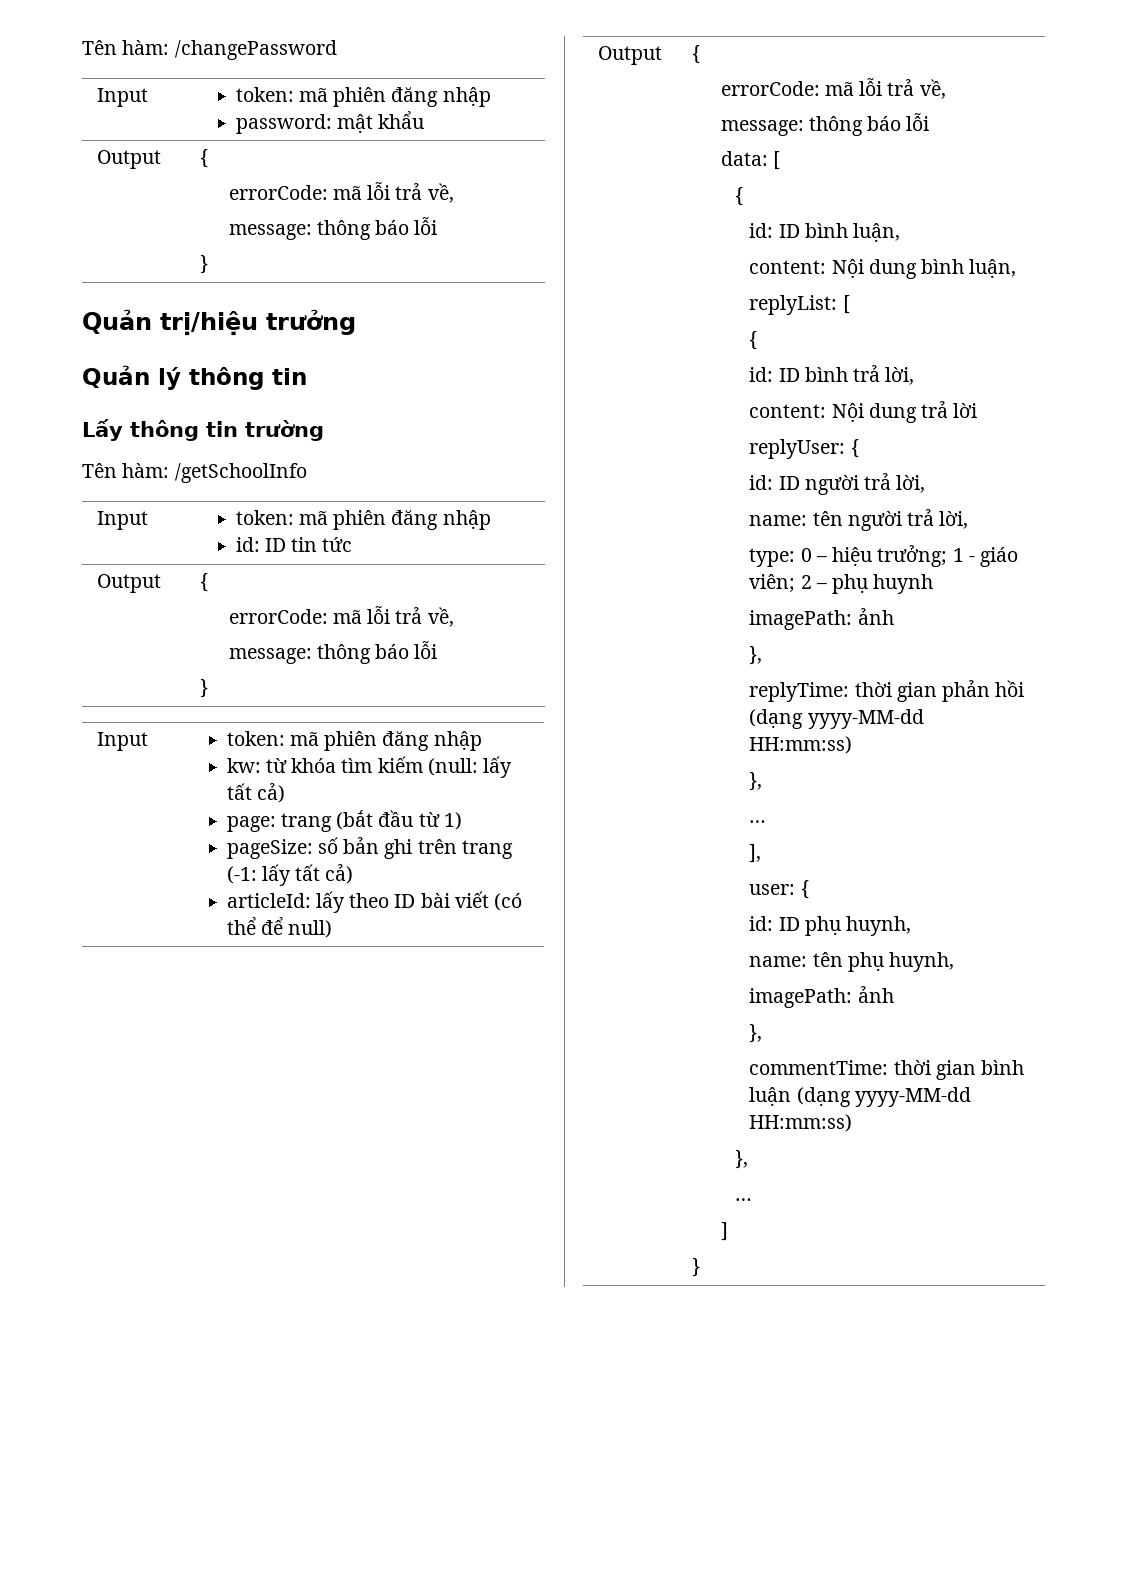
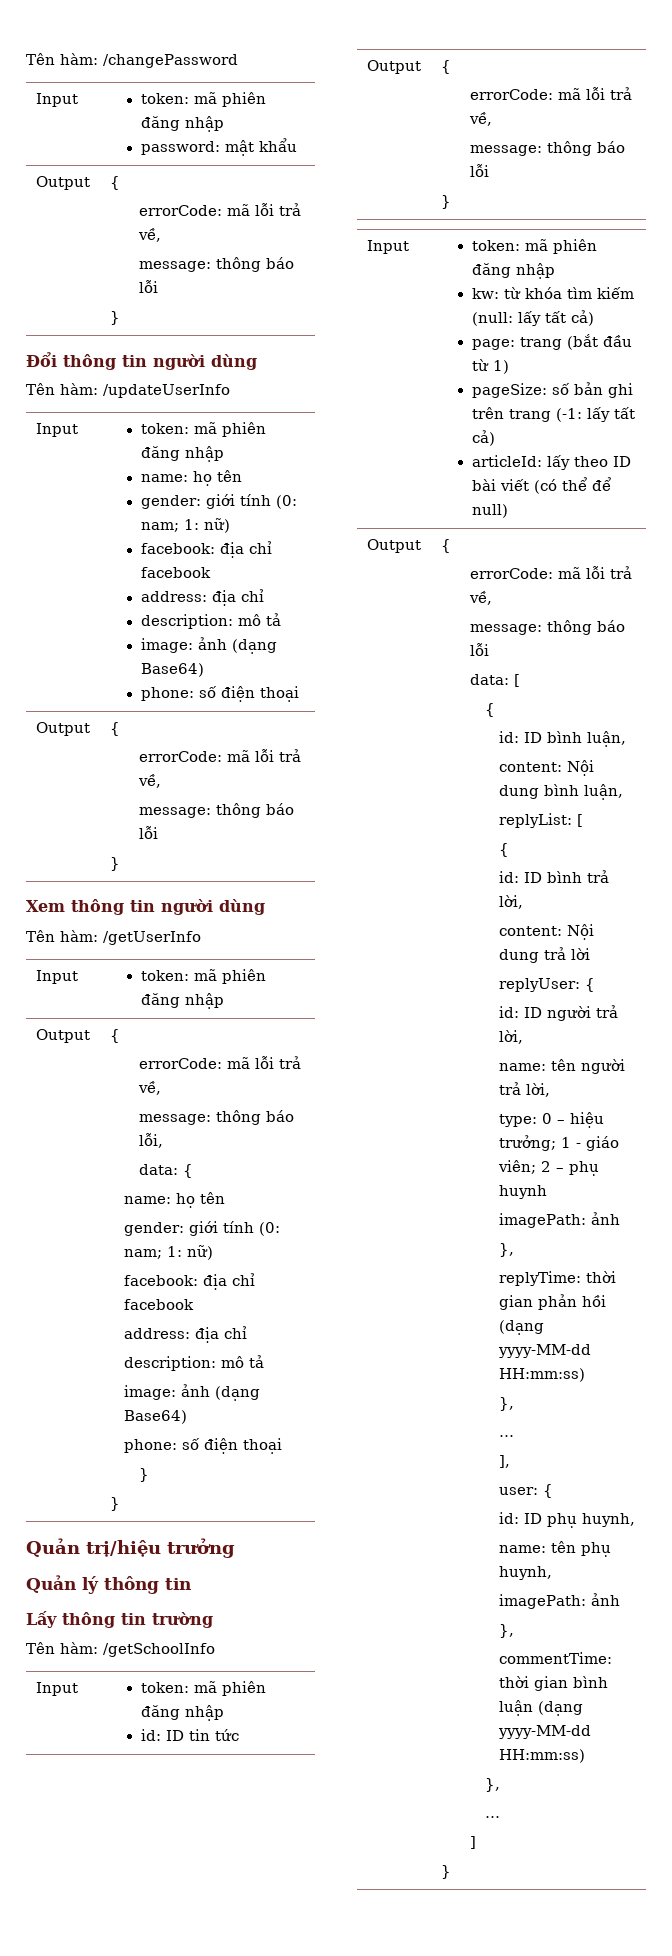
+ Đổi thông tin người dùng
+ Tên hàm: /updateUserInfo
+ Input | token: mã phiên đăng nhập
+ name: họ tên
+ gender: giới tính (0: nam; 1: nữ)
+ facebook: địa chỉ facebook
+ address: địa chỉ
+ description: mô tả
+ image: ảnh (dạng Base64)
+ phone: số điện thoại
+ Output | {
+ errorCode: mã lỗi trả về,
+ message: thông báo lỗi
+ }
+ Xem thông tin người dùng
+ Tên hàm: /getUserInfo
+ Input | token: mã phiên đăng nhập
+ Output | {
+ errorCode: mã lỗi trả về,
+ message: thông báo lỗi,
+ data: {
+ name: họ tên
+ gender: giới tính (0: nam; 1: nữ)
+ facebook: địa chỉ facebook
+ address: địa chỉ
+ description: mô tả
+ image: ảnh (dạng Base64)
+ phone: số điện thoại
+ }
+ }

